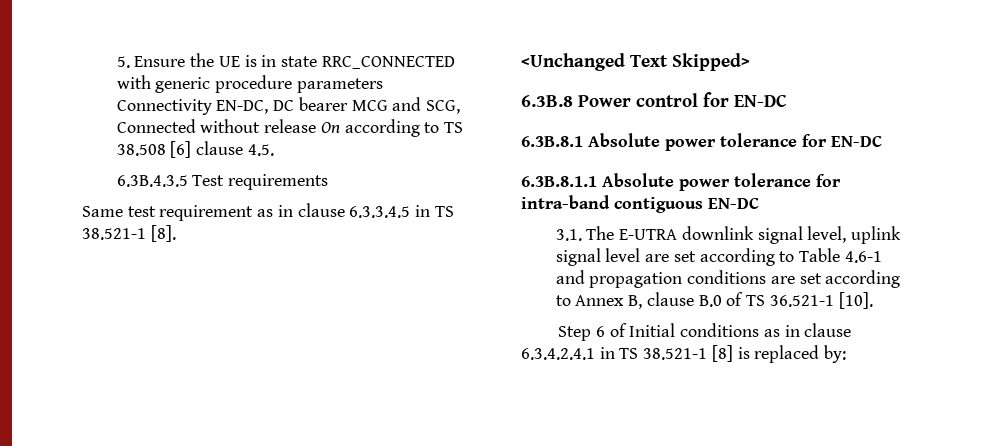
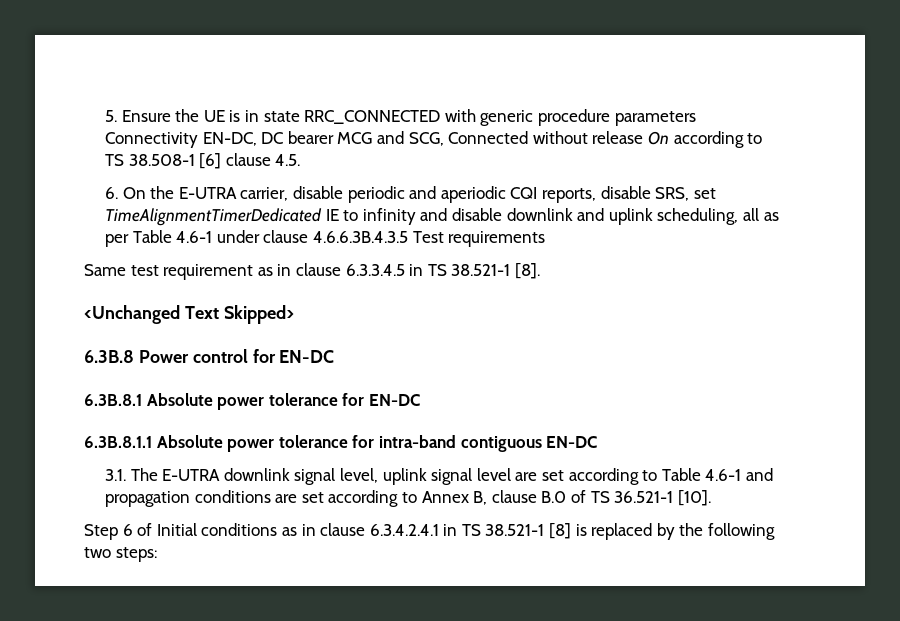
- 5. Ensure the UE is in state RRC_CONNECTED with generic procedure parameters Connectivity EN-DC, DC bearer MCG and SCG, Connected without release On according to TS 38.508 [6] clause 4.5.
+ 5. Ensure the UE is in state RRC_CONNECTED with generic procedure parameters Connectivity EN-DC, DC bearer MCG and SCG, Connected without release On according to TS 38.508-1 [6] clause 4.5.
- 6.3B.4.3.5 Test requirements
+ 6. On the E-UTRA carrier, disable periodic and aperiodic CQI reports, disable SRS, set TimeAlignmentTimerDedicated IE to infinity and disable downlink and uplink scheduling, all as per Table 4.6-1 under clause 4.6.6.3B.4.3.5 Test requirements
- Step 6 of Initial conditions as in clause 6.3.4.2.4.1 in TS 38.521-1 [8] is replaced by:
+ Step 6 of Initial conditions as in clause 6.3.4.2.4.1 in TS 38.521-1 [8] is replaced by the following two steps:

